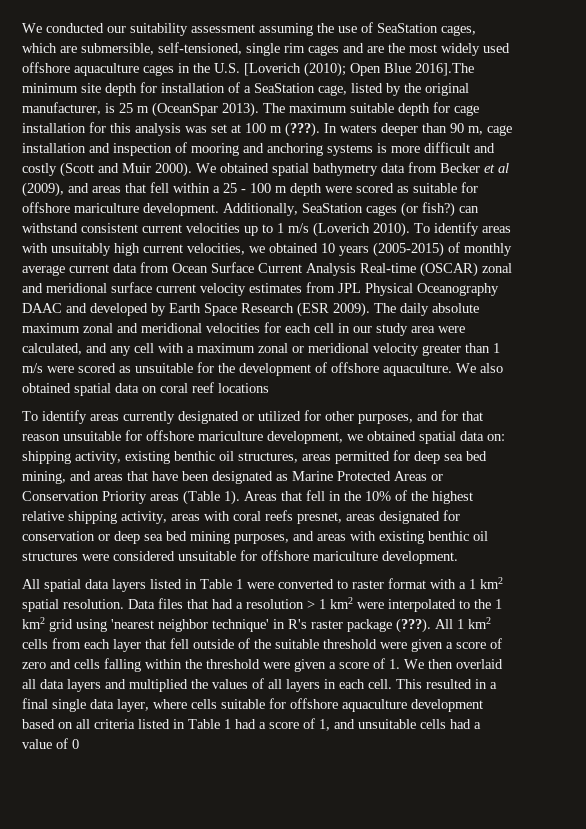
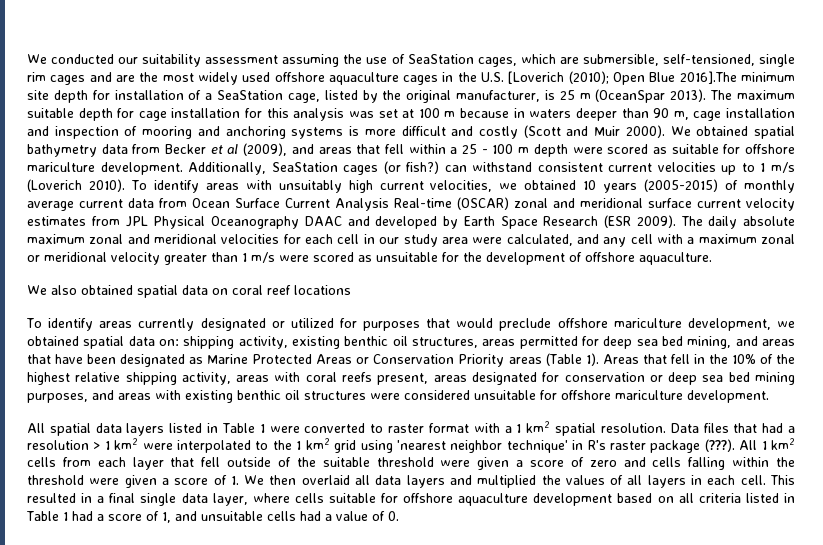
- The maximum suitable depth for cage installation for this analysis was set at 100 m (???). In waters deeper than 90 m, cage installation and inspection of mooring and anchoring systems is more difficult and costly (Scott and Muir 2000).
+ The maximum suitable depth for cage installation for this analysis was set at 100 m because in waters deeper than 90 m, cage installation and inspection of mooring and anchoring systems is more difficult and costly (Scott and Muir 2000).
- The daily absolute maximum zonal and meridional velocities for each cell in our study area were calculated, and any cell with a maximum zonal or meridional velocity greater than 1 m/s were scored as unsuitable for the development of offshore aquaculture. We also obtained spatial data on coral reef locations
+ The daily absolute maximum zonal and meridional velocities for each cell in our study area were calculated, and any cell with a maximum zonal or meridional velocity greater than 1 m/s were scored as unsuitable for the development of offshore aquaculture.
+ We also obtained spatial data on coral reef locations
- To identify areas currently designated or utilized for other purposes, and for that reason unsuitable for offshore mariculture development, we obtained spatial data on: shipping activity, existing benthic oil structures, areas permitted for deep sea bed mining, and areas that have been designated as Marine Protected Areas or Conservation Priority areas (Table 1).
+ To identify areas currently designated or utilized for purposes that would preclude offshore mariculture development, we obtained spatial data on: shipping activity, existing benthic oil structures, areas permitted for deep sea bed mining, and areas that have been designated as Marine Protected Areas or Conservation Priority areas (Table 1).
- Areas that fell in the 10% of the highest relative shipping activity, areas with coral reefs presnet, areas designated for conservation or deep sea bed mining purposes, and areas with existing benthic oil structures were considered unsuitable for offshore mariculture development.
+ Areas that fell in the 10% of the highest relative shipping activity, areas with coral reefs present, areas designated for conservation or deep sea bed mining purposes, and areas with existing benthic oil structures were considered unsuitable for offshore mariculture development.
- This resulted in a final single data layer, where cells suitable for offshore aquaculture development based on all criteria listed in Table 1 had a score of 1, and unsuitable cells had a value of 0
+ This resulted in a final single data layer, where cells suitable for offshore aquaculture development based on all criteria listed in Table 1 had a score of 1, and unsuitable cells had a value of 0.

